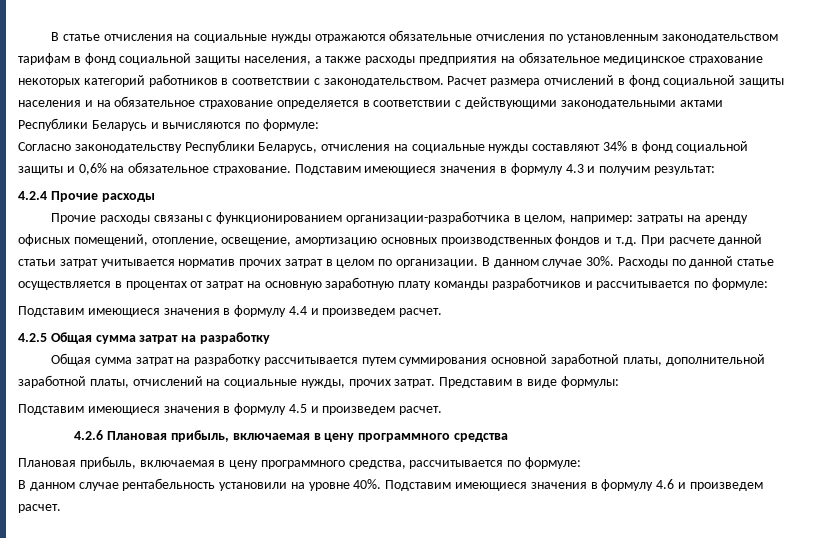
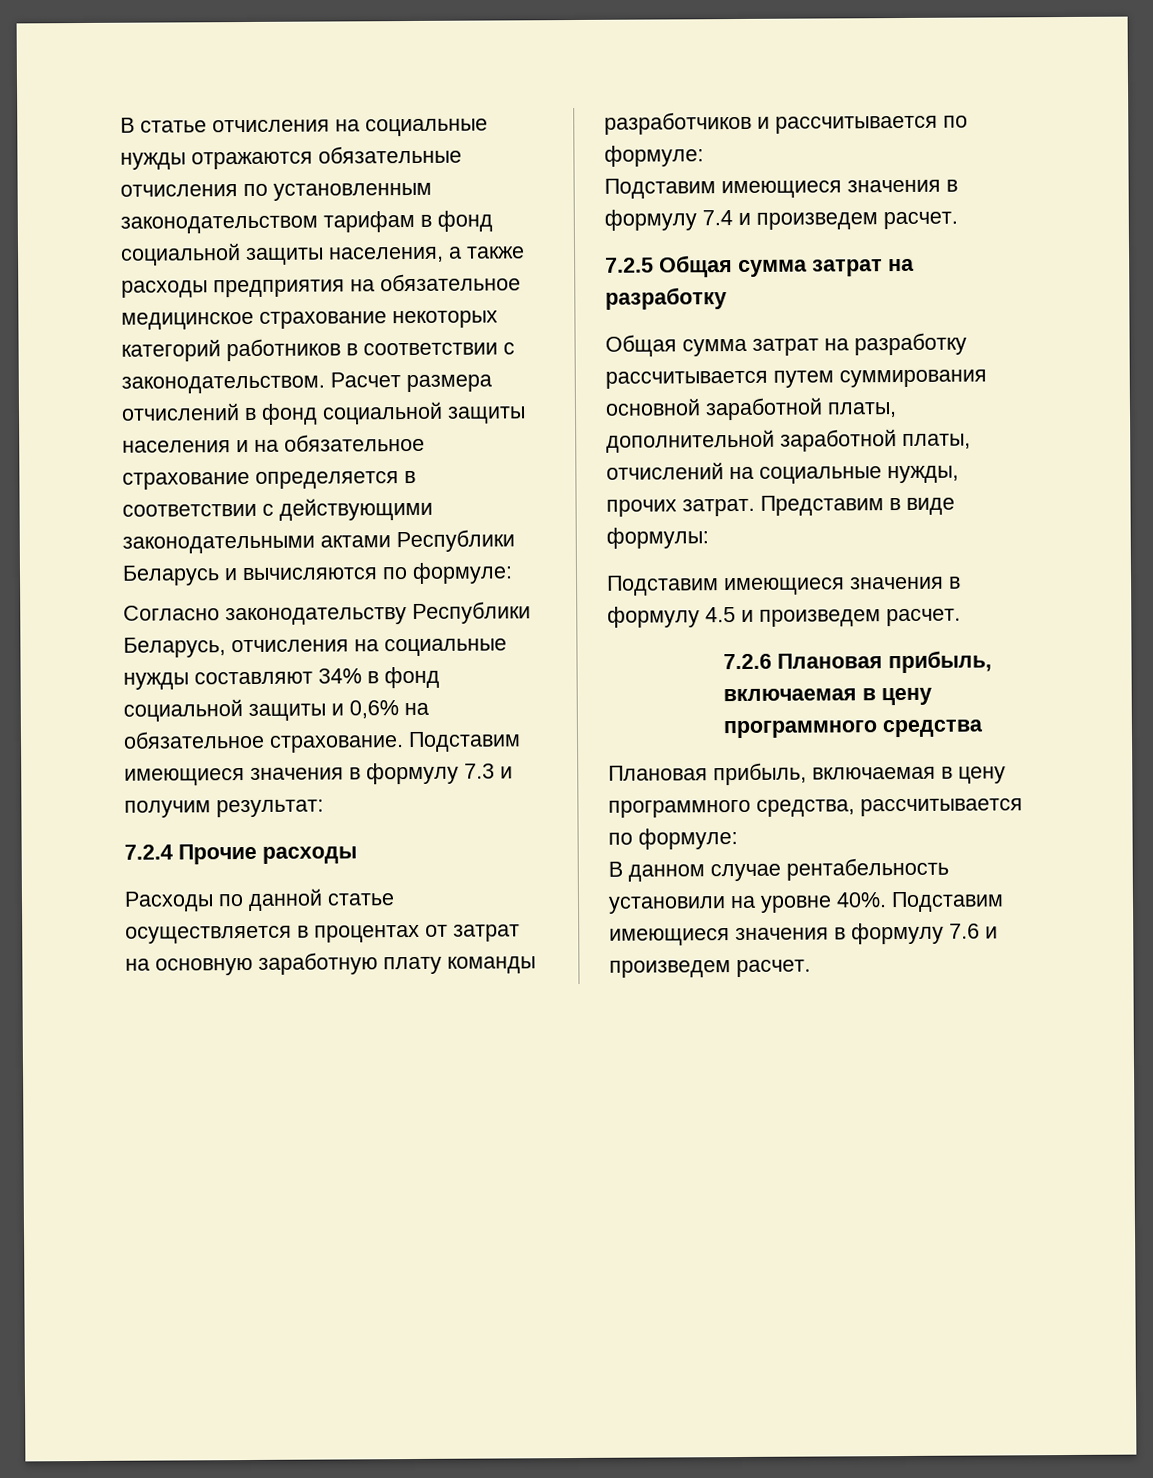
- Подставим имеющиеся значения в формулу 4.3 и получим результат:
+ Подставим имеющиеся значения в формулу 7.3 и получим результат:
- 4.2.4 Прочие расходы
+ 7.2.4 Прочие расходы
- Прочие расходы связаны с функционированием организации-разработчика в целом, например: затраты на аренду офисных помещений, отопление, освещение, амортизацию основных производственных фондов и т.д. При расчете данной статьи затрат учитывается норматив прочих затрат в целом по организации. В данном случае 30%.
- Подставим имеющиеся значения в формулу 4.4 и произведем расчет.
- 4.2.5 Общая сумма затрат на разработку
+ Подставим имеющиеся значения в формулу 7.4 и произведем расчет.
+ 7.2.5 Общая сумма затрат на разработку
- 4.2.6 Плановая прибыль, включаемая в цену программного средства
+ 7.2.6 Плановая прибыль, включаемая в цену программного средства
- Подставим имеющиеся значения в формулу 4.6 и произведем расчет.
+ Подставим имеющиеся значения в формулу 7.6 и произведем расчет.

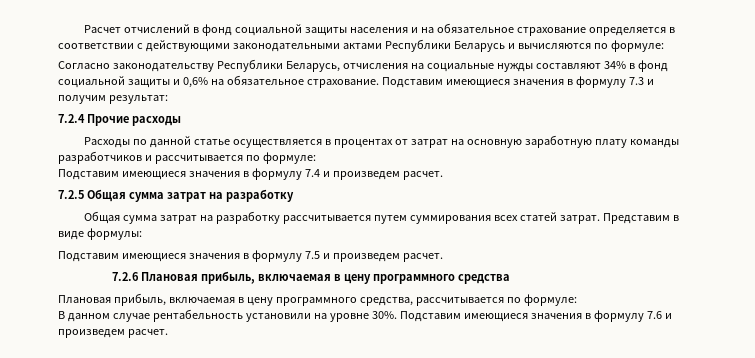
- В статье отчисления на социальные нужды отражаются обязательные отчисления по установленным законодательством тарифам в фонд социальной защиты населения, а также расходы предприятия на обязательное медицинское страхование некоторых категорий работников в соответствии с законодательством. Расчет размера отчислений в фонд социальной защиты населения и на обязательное страхование определяется в соответствии с действующими законодательными актами Республики Беларусь и вычисляются по формуле:
+ Расчет отчислений в фонд социальной защиты населения и на обязательное страхование определяется в соответствии с действующими законодательными актами Республики Беларусь и вычисляются по формуле:
- Общая сумма затрат на разработку рассчитывается путем суммирования основной заработной платы, дополнительной заработной платы, отчислений на социальные нужды, прочих затрат.
+ Общая сумма затрат на разработку рассчитывается путем суммирования всех статей затрат.
- Подставим имеющиеся значения в формулу 4.5 и произведем расчет.
+ Подставим имеющиеся значения в формулу 7.5 и произведем расчет.
- В данном случае рентабельность установили на уровне 40%.
+ В данном случае рентабельность установили на уровне 30%.

